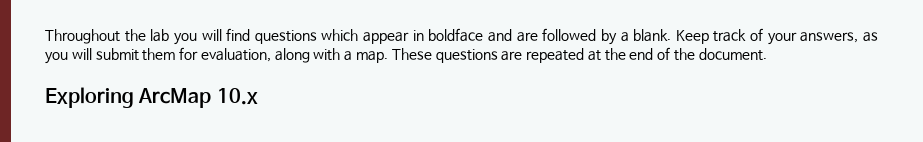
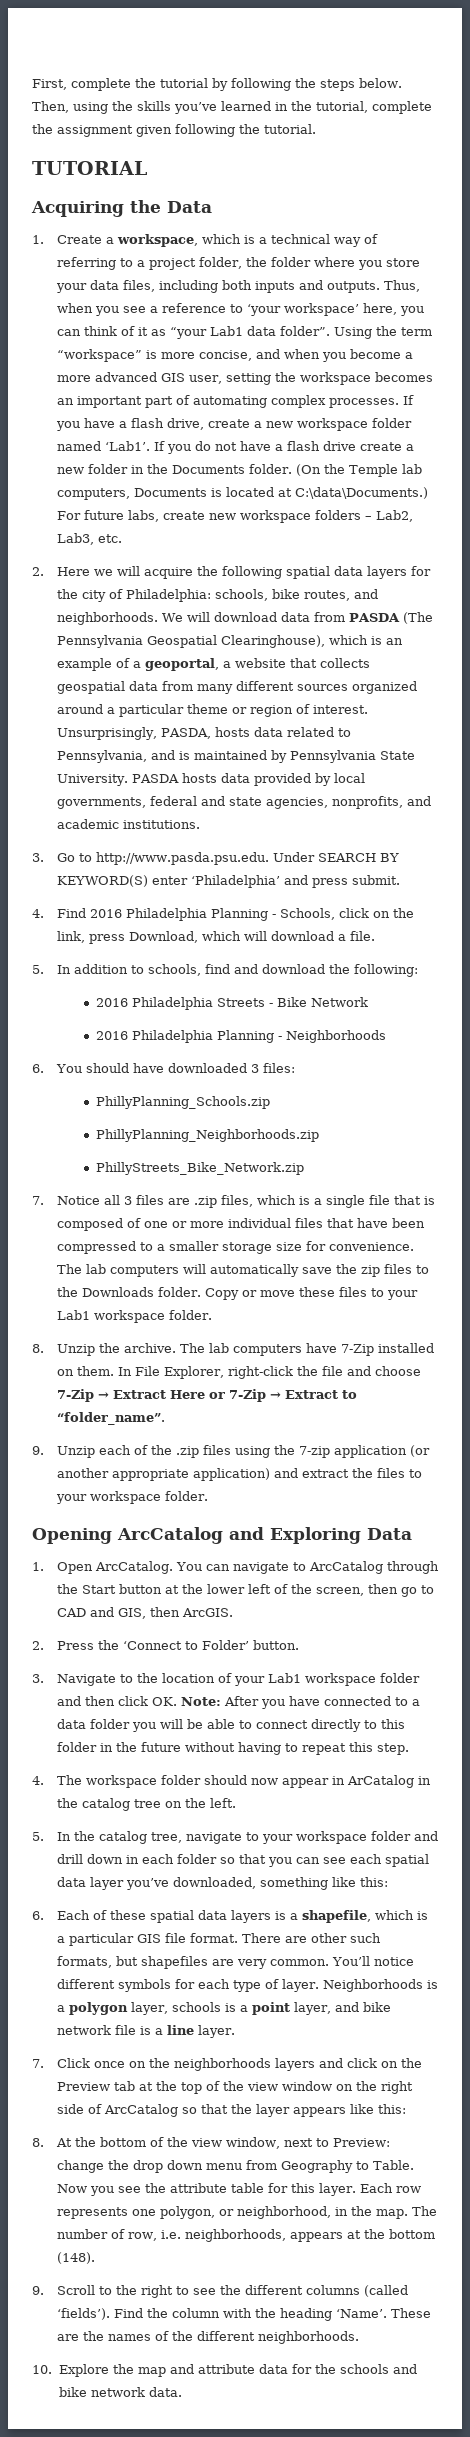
- Throughout the lab you will find questions which appear in boldface and are followed by a blank. Keep track of your answers, as you will submit them for evaluation, along with a map. These questions are repeated at the end of the document.
- Exploring ArcMap 10.x
+ First, complete the tutorial by following the steps below. Then, using the skills you’ve learned in the tutorial, complete the assignment given following the tutorial.
+ TUTORIAL
+ Acquiring the Data
+ 1. Create a workspace, which is a technical way of referring to a project folder, the folder where you store your data files, including both inputs and outputs. Thus, when you see a reference to ‘your workspace’ here, you can think of it as “your Lab1 data folder”. Using the term “workspace” is more concise, and when you become a more advanced GIS user, setting the workspace becomes an important part of automating complex processes. If you have a flash drive, create a new workspace folder named ‘Lab1’. If you do not have a flash drive create a new folder in the Documents folder. (On the Temple lab computers, Documents is located at C:\data\Documents.) For future labs, create new workspace folders – Lab2, Lab3, etc.
+ 2. Here we will acquire the following spatial data layers for the city of Philadelphia: schools, bike routes, and neighborhoods. We will download data from PASDA (The Pennsylvania Geospatial Clearinghouse), which is an example of a geoportal, a website that collects geospatial data from many different sources organized around a particular theme or region of interest. Unsurprisingly, PASDA, hosts data related to Pennsylvania, and is maintained by Pennsylvania State University. PASDA hosts data provided by local governments, federal and state agencies, nonprofits, and academic institutions.
+ 3. Go to http://www.pasda.psu.edu. Under SEARCH BY KEYWORD(S) enter ‘Philadelphia’ and press submit.
+ 4. Find 2016 Philadelphia Planning - Schools, click on the link, press Download, which will download a file.
+ 5. In addition to schools, find and download the following:
+ 2016 Philadelphia Streets - Bike Network
+ 2016 Philadelphia Planning - Neighborhoods
+ 6. You should have downloaded 3 files:
+ PhillyPlanning_Schools.zip
+ PhillyPlanning_Neighborhoods.zip
+ PhillyStreets_Bike_Network.zip
+ 7. Notice all 3 files are .zip files, which is a single file that is composed of one or more individual files that have been compressed to a smaller storage size for convenience. The lab computers will automatically save the zip files to the Downloads folder. Copy or move these files to your Lab1 workspace folder.
+ 8. Unzip the archive. The lab computers have 7-Zip installed on them. In File Explorer, right-click the file and choose 7-Zip → Extract Here or 7-Zip → Extract to “folder_name”.
+ 9. Unzip each of the .zip files using the 7-zip application (or another appropriate application) and extract the files to your workspace folder.
+ Opening ArcCatalog and Exploring Data
+ 1. Open ArcCatalog. You can navigate to ArcCatalog through the Start button at the lower left of the screen, then go to CAD and GIS, then ArcGIS.
+ 2. Press the ‘Connect to Folder’ button.
+ 3. Navigate to the location of your Lab1 workspace folder and then click OK. Note: After you have connected to a data folder you will be able to connect directly to this folder in the future without having to repeat this step.
+ 4. The workspace folder should now appear in ArCatalog in the catalog tree on the left.
+ 5. In the catalog tree, navigate to your workspace folder and drill down in each folder so that you can see each spatial data layer you’ve downloaded, something like this:
+ 6. Each of these spatial data layers is a shapefile, which is a particular GIS file format. There are other such formats, but shapefiles are very common. You’ll notice different symbols for each type of layer. Neighborhoods is a polygon layer, schools is a point layer, and bike network file is a line layer.
+ 7. Click once on the neighborhoods layers and click on the Preview tab at the top of the view window on the right side of ArcCatalog so that the layer appears like this:
+ 8. At the bottom of the view window, next to Preview: change the drop down menu from Geography to Table. Now you see the attribute table for this layer. Each row represents one polygon, or neighborhood, in the map. The number of row, i.e. neighborhoods, appears at the bottom (148).
+ 9. Scroll to the right to see the different columns (called ‘fields’). Find the column with the heading ‘Name’. These are the names of the different neighborhoods.
+ 10. Explore the map and attribute data for the schools and bike network data.

